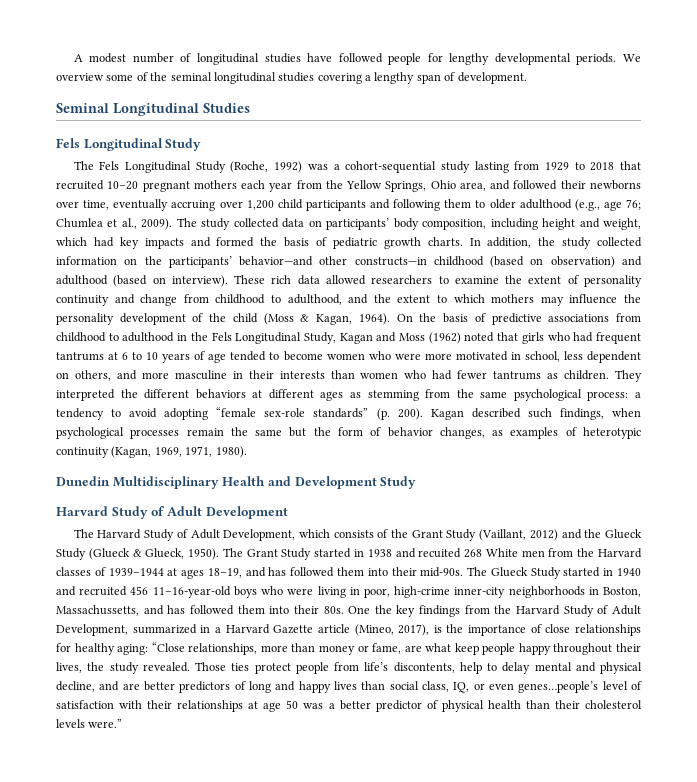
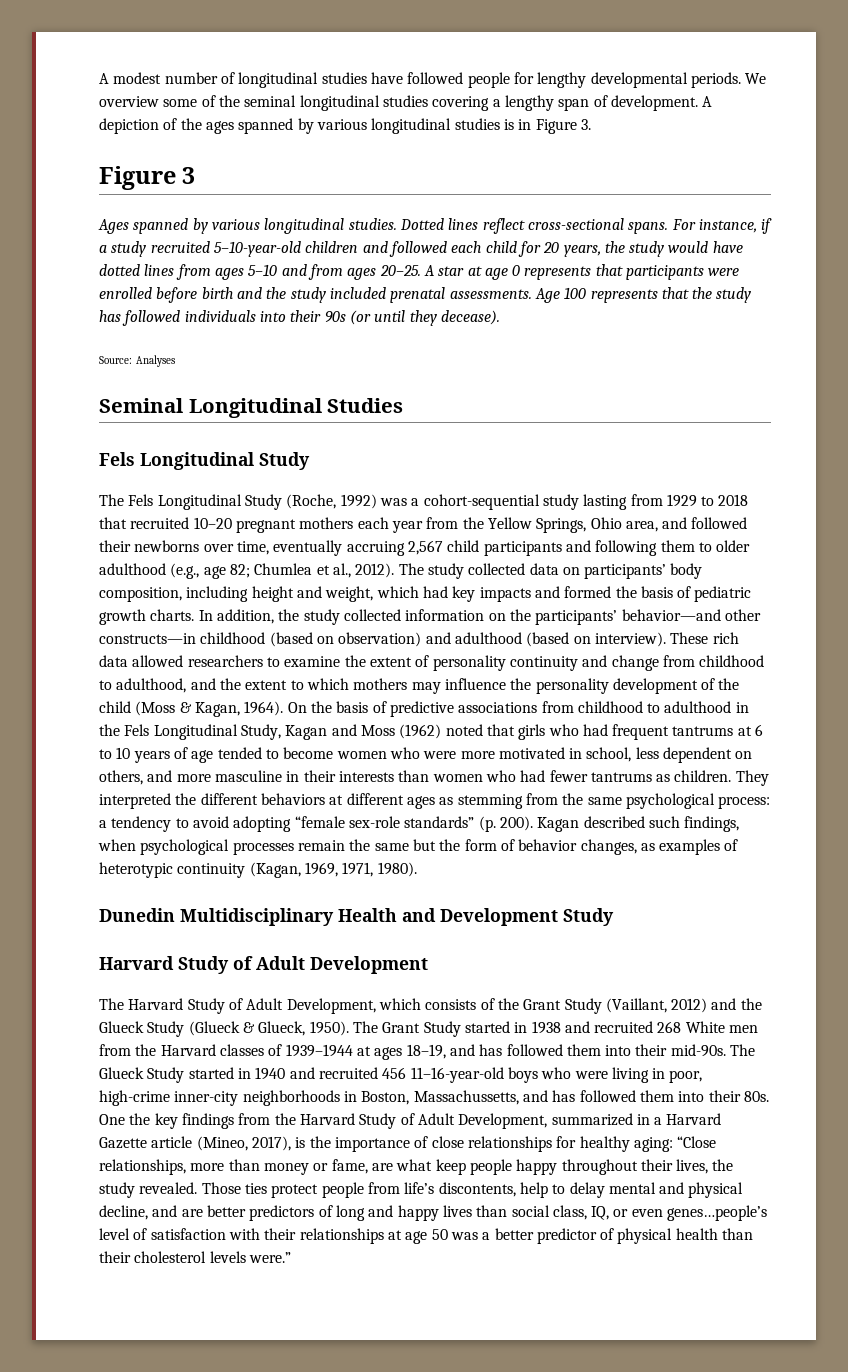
+ A depiction of the ages spanned by various longitudinal studies is in Figure 3.
+ Figure 3
+ Ages spanned by various longitudinal studies. Dotted lines reflect cross-sectional spans. For instance, if a study recruited 5–10-year-old children and followed each child for 20 years, the study would have dotted lines from ages 5–10 and from ages 20–25. A star at age 0 represents that participants were enrolled before birth and the study included prenatal assessments. Age 100 represents that the study has followed individuals into their 90s (or until they decease).
+ Source: Analyses
- The Fels Longitudinal Study (Roche, 1992) was a cohort-sequential study lasting from 1929 to 2018 that recruited 10–20 pregnant mothers each year from the Yellow Springs, Ohio area, and followed their newborns over time, eventually accruing over 1,200 child participants and following them to older adulthood (e.g., age 76; Chumlea et al., 2009).
+ The Fels Longitudinal Study (Roche, 1992) was a cohort-sequential study lasting from 1929 to 2018 that recruited 10–20 pregnant mothers each year from the Yellow Springs, Ohio area, and followed their newborns over time, eventually accruing 2,567 child participants and following them to older adulthood (e.g., age 82; Chumlea et al., 2012).
- The Grant Study started in 1938 and recuited 268 White men from the Harvard classes of 1939–1944 at ages 18–19, and has followed them into their mid-90s.
+ The Grant Study started in 1938 and recruited 268 White men from the Harvard classes of 1939–1944 at ages 18–19, and has followed them into their mid-90s.

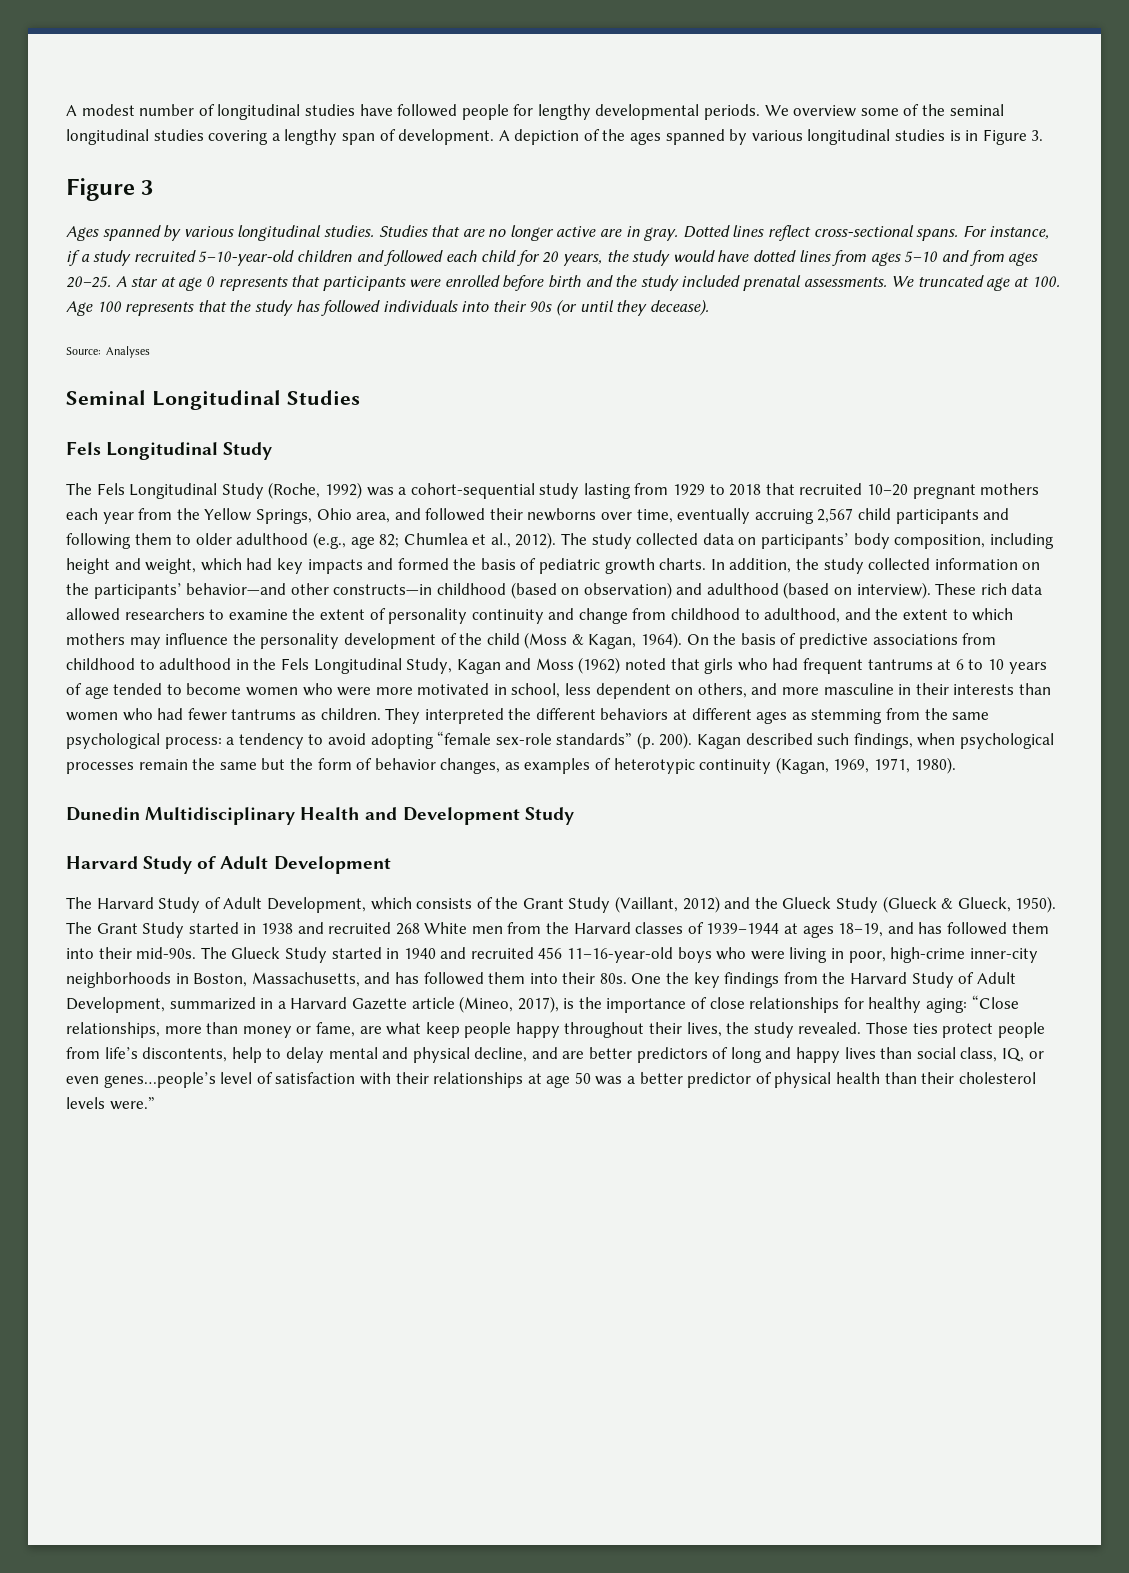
+ Studies that are no longer active are in gray.
- Age 100 represents that the study has followed individuals into their 90s (or until they decease).
+ We truncated age at 100. Age 100 represents that the study has followed individuals into their 90s (or until they decease).
- The Glueck Study started in 1940 and recruited 456 11–16-year-old boys who were living in poor, high-crime inner-city neighborhoods in Boston, Massachussetts, and has followed them into their 80s.
+ The Glueck Study started in 1940 and recruited 456 11–16-year-old boys who were living in poor, high-crime inner-city neighborhoods in Boston, Massachusetts, and has followed them into their 80s.

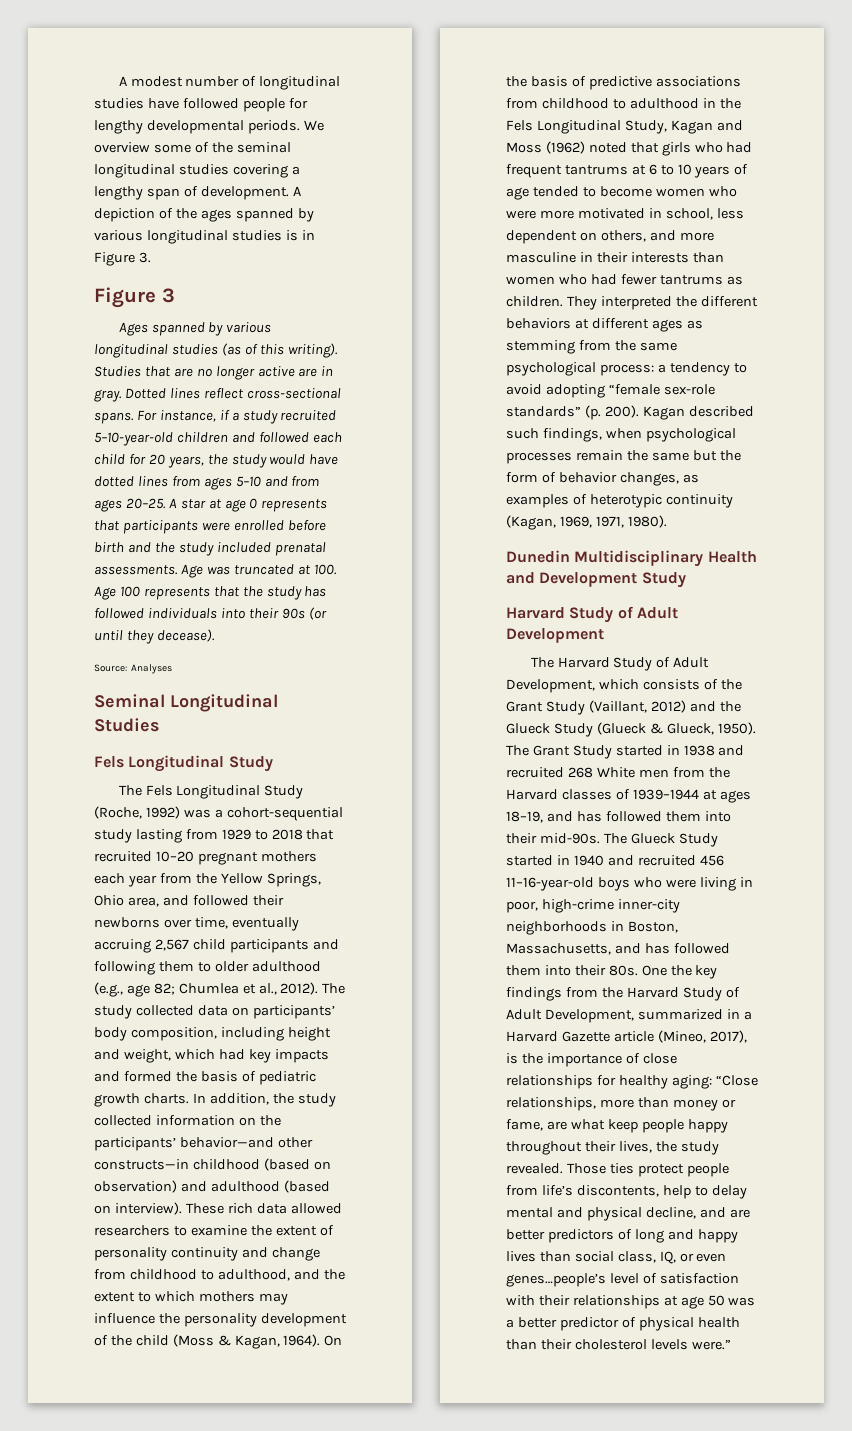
- Ages spanned by various longitudinal studies.
+ Ages spanned by various longitudinal studies (as of this writing).
- We truncated age at 100. Age 100 represents that the study has followed individuals into their 90s (or until they decease).
+ Age was truncated at 100. Age 100 represents that the study has followed individuals into their 90s (or until they decease).

